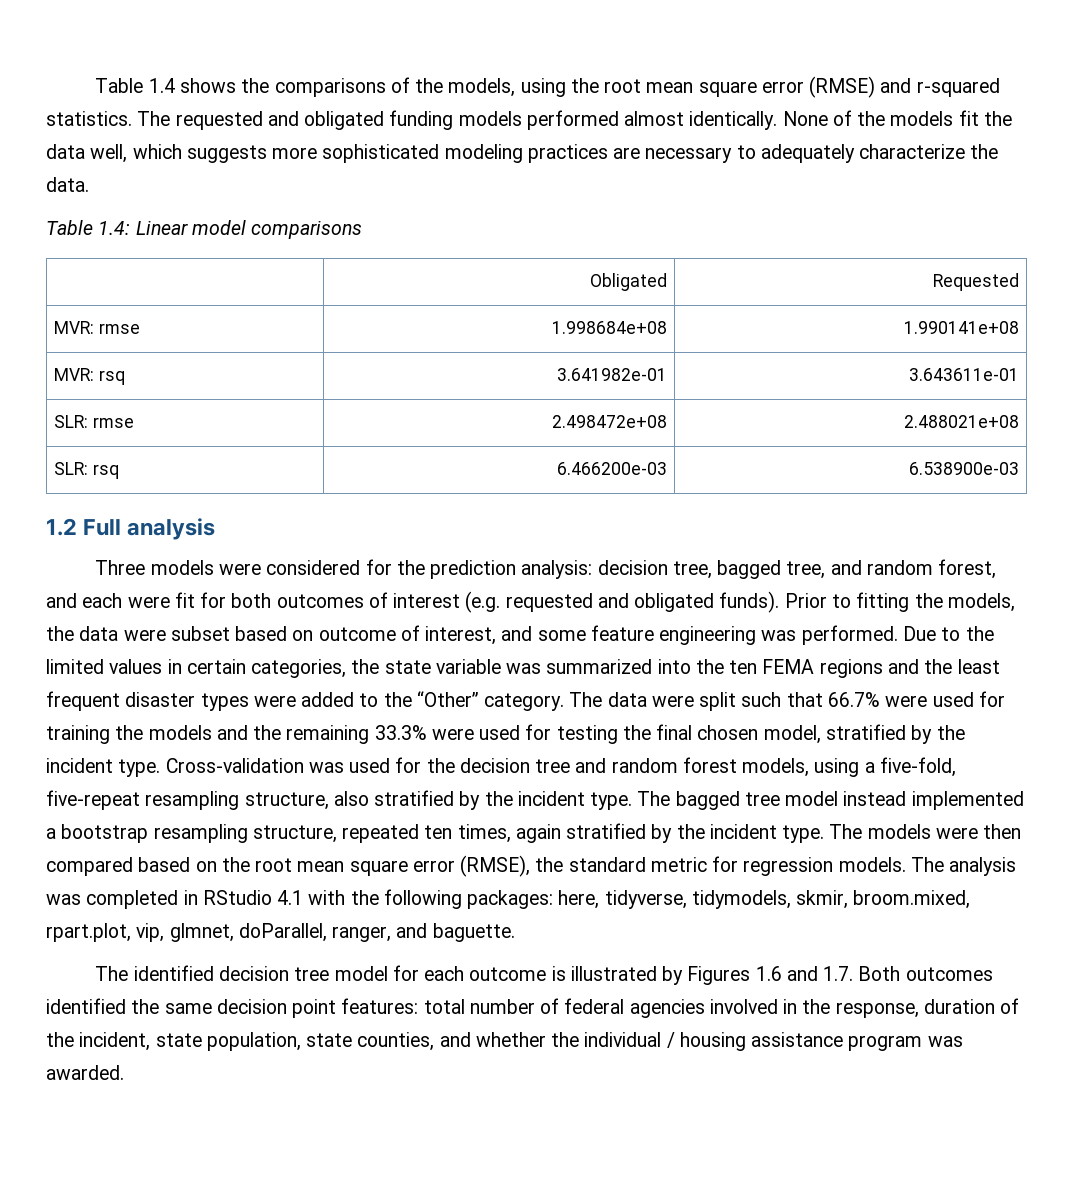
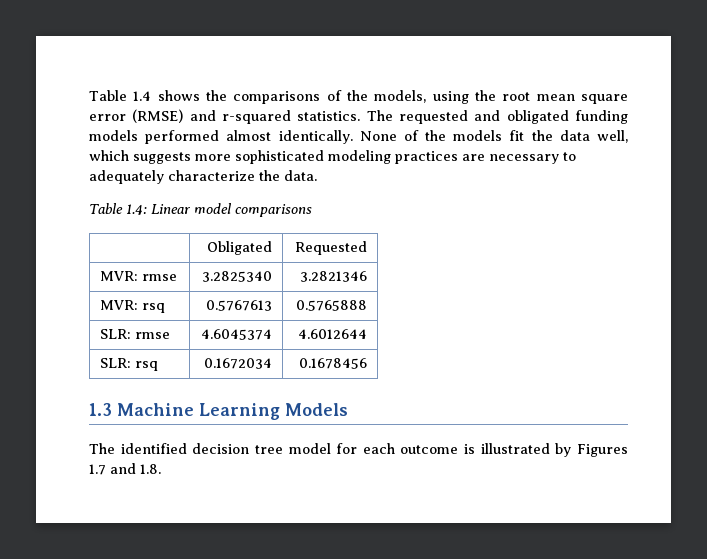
- MVR: rmse | 1.998684e+08 | 1.990141e+08
+ MVR: rmse | 3.2825340 | 3.2821346
- MVR: rsq | 3.641982e-01 | 3.643611e-01
+ MVR: rsq | 0.5767613 | 0.5765888
- SLR: rmse | 2.498472e+08 | 2.488021e+08
+ SLR: rmse | 4.6045374 | 4.6012644
- SLR: rsq | 6.466200e-03 | 6.538900e-03
- 1.2 Full analysis
- Three models were considered for the prediction analysis: decision tree, bagged tree, and random forest, and each were fit for both outcomes of interest (e.g. requested and obligated funds). Prior to fitting the models, the data were subset based on outcome of interest, and some feature engineering was performed. Due to the limited values in certain categories, the state variable was summarized into the ten FEMA regions and the least frequent disaster types were added to the “Other” category. The data were split such that 66.7% were used for training the models and the remaining 33.3% were used for testing the final chosen model, stratified by the incident type. Cross-validation was used for the decision tree and random forest models, using a five-fold, five-repeat resampling structure, also stratified by the incident type. The bagged tree model instead implemented a bootstrap resampling structure, repeated ten times, again stratified by the incident type. The models were then compared based on the root mean square error (RMSE), the standard metric for regression models. The analysis was completed in RStudio 4.1 with the following packages: here, tidyverse, tidymodels, skmir, broom.mixed, rpart.plot, vip, glmnet, doParallel, ranger, and baguette.
+ SLR: rsq | 0.1672034 | 0.1678456
+ 1.3 Machine Learning Models
- The identified decision tree model for each outcome is illustrated by Figures 1.6 and 1.7. Both outcomes identified the same decision point features: total number of federal agencies involved in the response, duration of the incident, state population, state counties, and whether the individual / housing assistance program was awarded.
+ The identified decision tree model for each outcome is illustrated by Figures 1.7 and 1.8.

